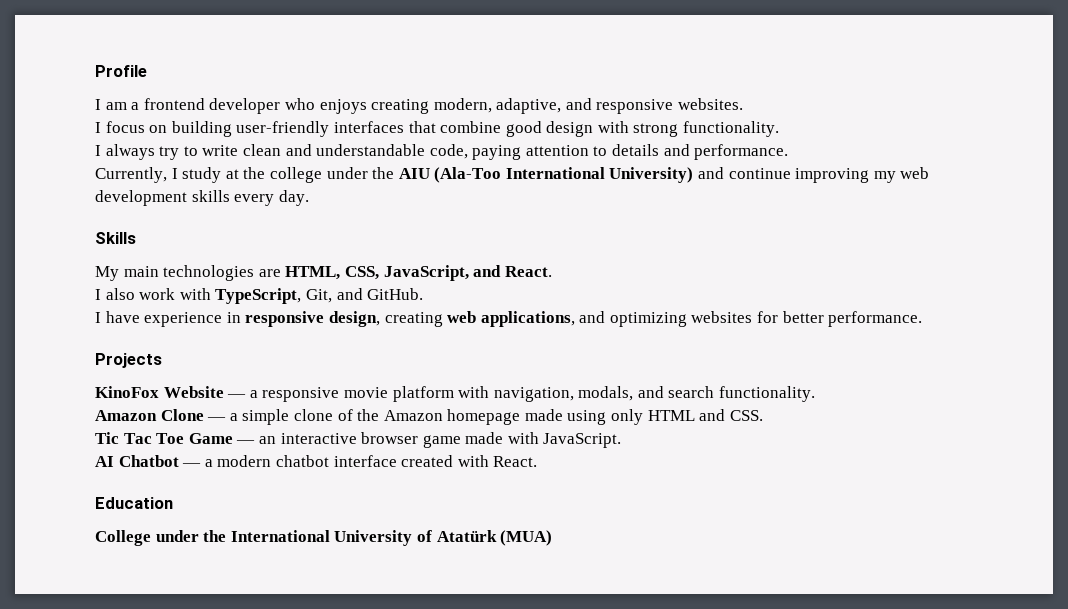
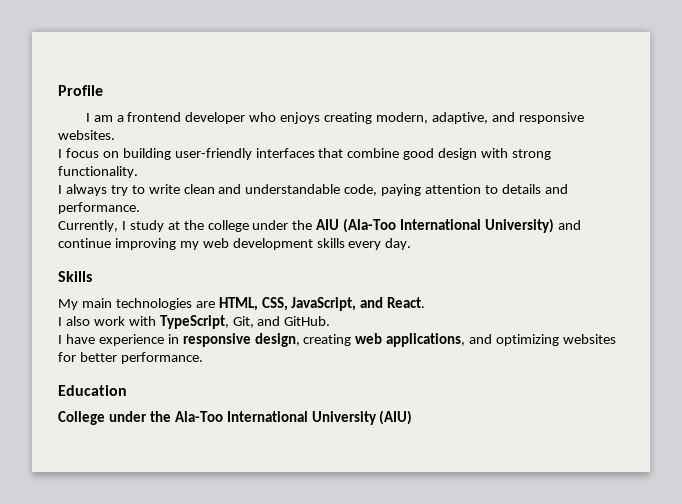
- Projects
- KinoFox Website — a responsive movie platform with navigation, modals, and search functionality.
- Amazon Clone — a simple clone of the Amazon homepage made using only HTML and CSS.
- Tic Tac Toe Game — an interactive browser game made with JavaScript.
- AI Chatbot — a modern chatbot interface created with React.
- College under the International University of Atatürk (MUA)
+ College under the Ala-Too International University (AIU)

